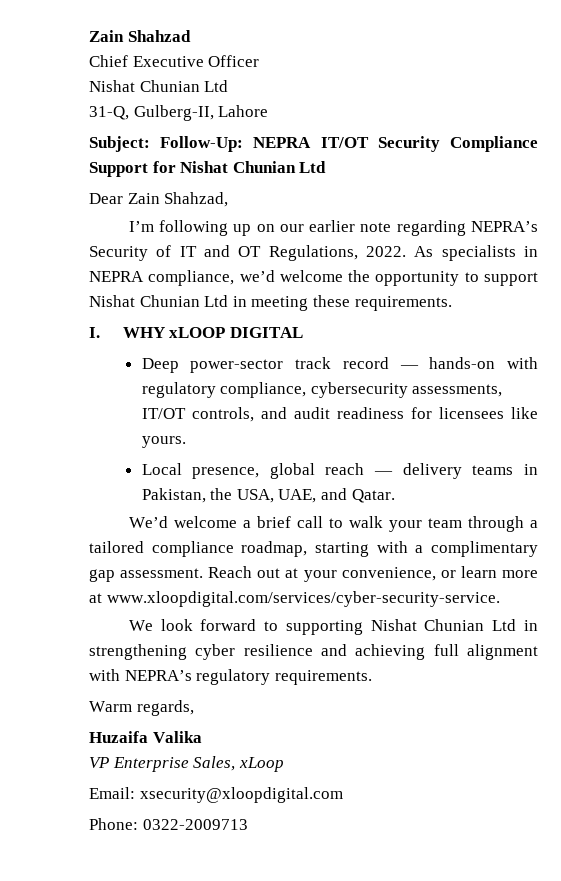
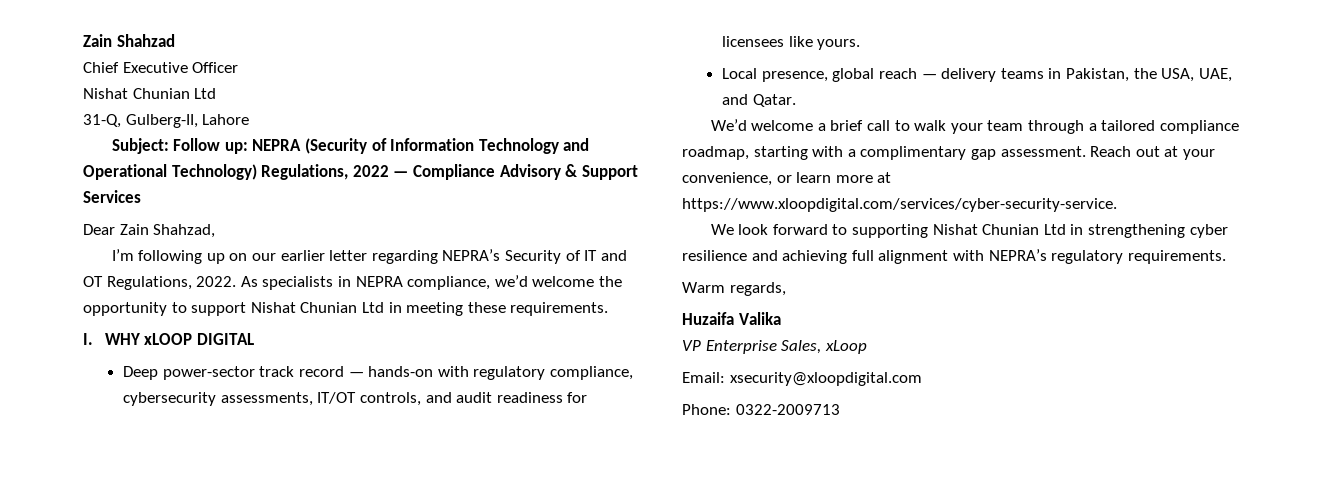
- Subject: Follow-Up: NEPRA IT/OT Security Compliance Support for Nishat Chunian Ltd
+ Subject: Follow up: NEPRA (Security of Information Technology and Operational Technology) Regulations, 2022 — Compliance Advisory & Support Services
- I’m following up on our earlier note regarding NEPRA’s Security of IT and OT Regulations, 2022.
+ I’m following up on our earlier letter regarding NEPRA’s Security of IT and OT Regulations, 2022.
- Reach out at your convenience, or learn more at www.xloopdigital.com/services/cyber-security-service.
+ Reach out at your convenience, or learn more at https://www.xloopdigital.com/services/cyber-security-service.

